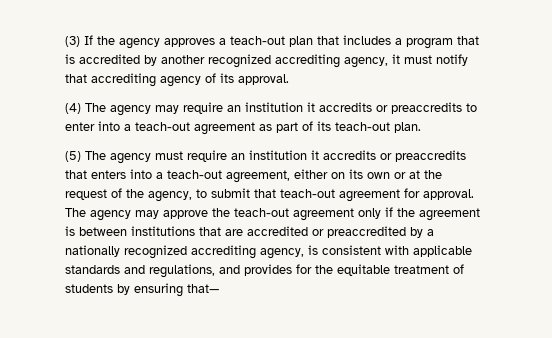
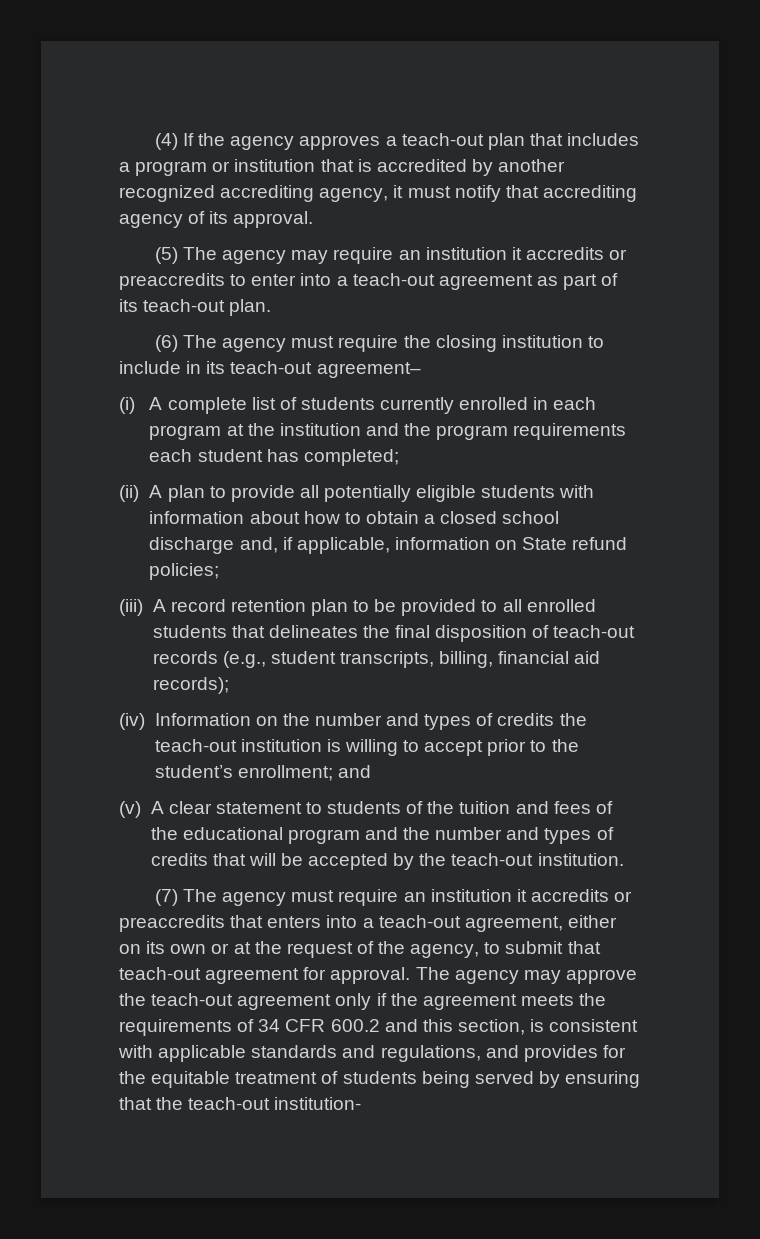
- (3) If the agency approves a teach-out plan that includes a program that is accredited by another recognized accrediting agency, it must notify that accrediting agency of its approval.
+ (4) If the agency approves a teach-out plan that includes a program or institution that is accredited by another recognized accrediting agency, it must notify that accrediting agency of its approval.
- (4) The agency may require an institution it accredits or preaccredits to enter into a teach-out agreement as part of its teach-out plan.
+ (5) The agency may require an institution it accredits or preaccredits to enter into a teach-out agreement as part of its teach-out plan.
- (5) The agency must require an institution it accredits or preaccredits that enters into a teach-out agreement, either on its own or at the request of the agency, to submit that teach-out agreement for approval.
+ (6) The agency must require the closing institution to include in its teach-out agreement–
+ (i) A complete list of students currently enrolled in each program at the institution and the program requirements each student has completed;
+ (ii) A plan to provide all potentially eligible students with information about how to obtain a closed school discharge and, if applicable, information on State refund policies;
+ (iii) A record retention plan to be provided to all enrolled students that delineates the final disposition of teach-out records (e.g., student transcripts, billing, financial aid records);
+ (iv) Information on the number and types of credits the teach-out institution is willing to accept prior to the student’s enrollment; and
+ (v) A clear statement to students of the tuition and fees of the educational program and the number and types of credits that will be accepted by the teach-out institution.
+ (7) The agency must require an institution it accredits or preaccredits that enters into a teach-out agreement, either on its own or at the request of the agency, to submit that teach-out agreement for approval.
- The agency may approve the teach-out agreement only if the agreement is between institutions that are accredited or preaccredited by a nationally recognized accrediting agency, is consistent with applicable standards and regulations, and provides for the equitable treatment of students by ensuring that—
+ The agency may approve the teach-out agreement only if the agreement meets the requirements of 34 CFR 600.2 and this section, is consistent with applicable standards and regulations, and provides for the equitable treatment of students being served by ensuring that the teach-out institution-

